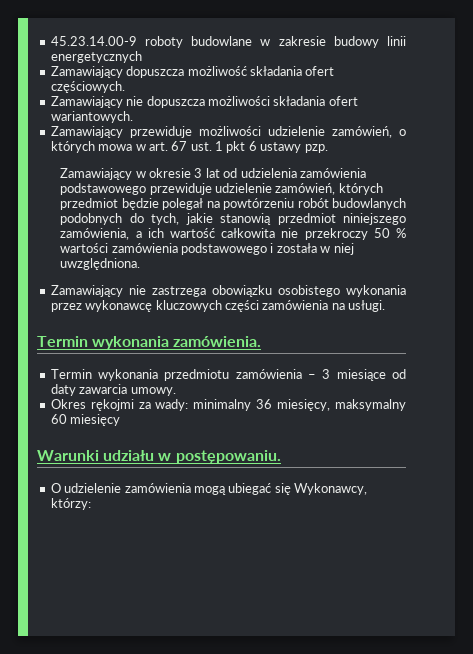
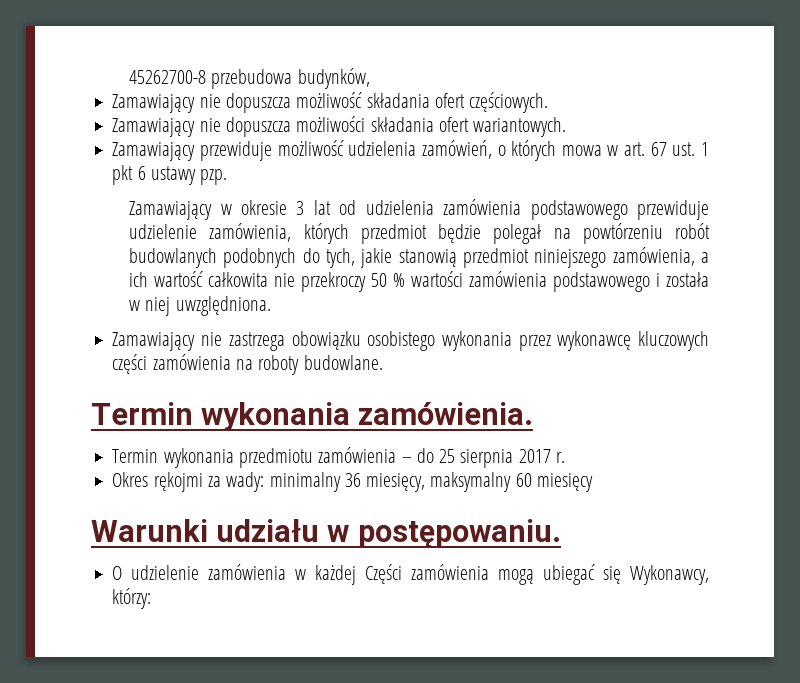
- 45.23.14.00-9 roboty budowlane w zakresie budowy linii energetycznych
- Zamawiający dopuszcza możliwość składania ofert częściowych.
+ 45262700-8 przebudowa budynków,
+ Zamawiający nie dopuszcza możliwość składania ofert częściowych.
- Zamawiający przewiduje możliwości udzielenie zamówień, o których mowa w art. 67 ust. 1 pkt 6 ustawy pzp.
+ Zamawiający przewiduje możliwość udzielenia zamówień, o których mowa w art. 67 ust. 1 pkt 6 ustawy pzp.
- Zamawiający w okresie 3 lat od udzielenia zamówienia podstawowego przewiduje udzielenie zamówień, których przedmiot będzie polegał na powtórzeniu robót budowlanych podobnych do tych, jakie stanowią przedmiot niniejszego zamówienia, a ich wartość całkowita nie przekroczy 50 % wartości zamówienia podstawowego i została w niej uwzględniona.
+ Zamawiający w okresie 3 lat od udzielenia zamówienia podstawowego przewiduje udzielenie zamówienia, których przedmiot będzie polegał na powtórzeniu robót budowlanych podobnych do tych, jakie stanowią przedmiot niniejszego zamówienia, a ich wartość całkowita nie przekroczy 50 % wartości zamówienia podstawowego i została w niej uwzględniona.
- Zamawiający nie zastrzega obowiązku osobistego wykonania przez wykonawcę kluczowych części zamówienia na usługi.
+ Zamawiający nie zastrzega obowiązku osobistego wykonania przez wykonawcę kluczowych części zamówienia na roboty budowlane.
- Termin wykonania przedmiotu zamówienia – 3 miesiące od daty zawarcia umowy.
+ Termin wykonania przedmiotu zamówienia – do 25 sierpnia 2017 r.
- O udzielenie zamówienia mogą ubiegać się Wykonawcy, którzy:
+ O udzielenie zamówienia w każdej Części zamówienia mogą ubiegać się Wykonawcy, którzy:

